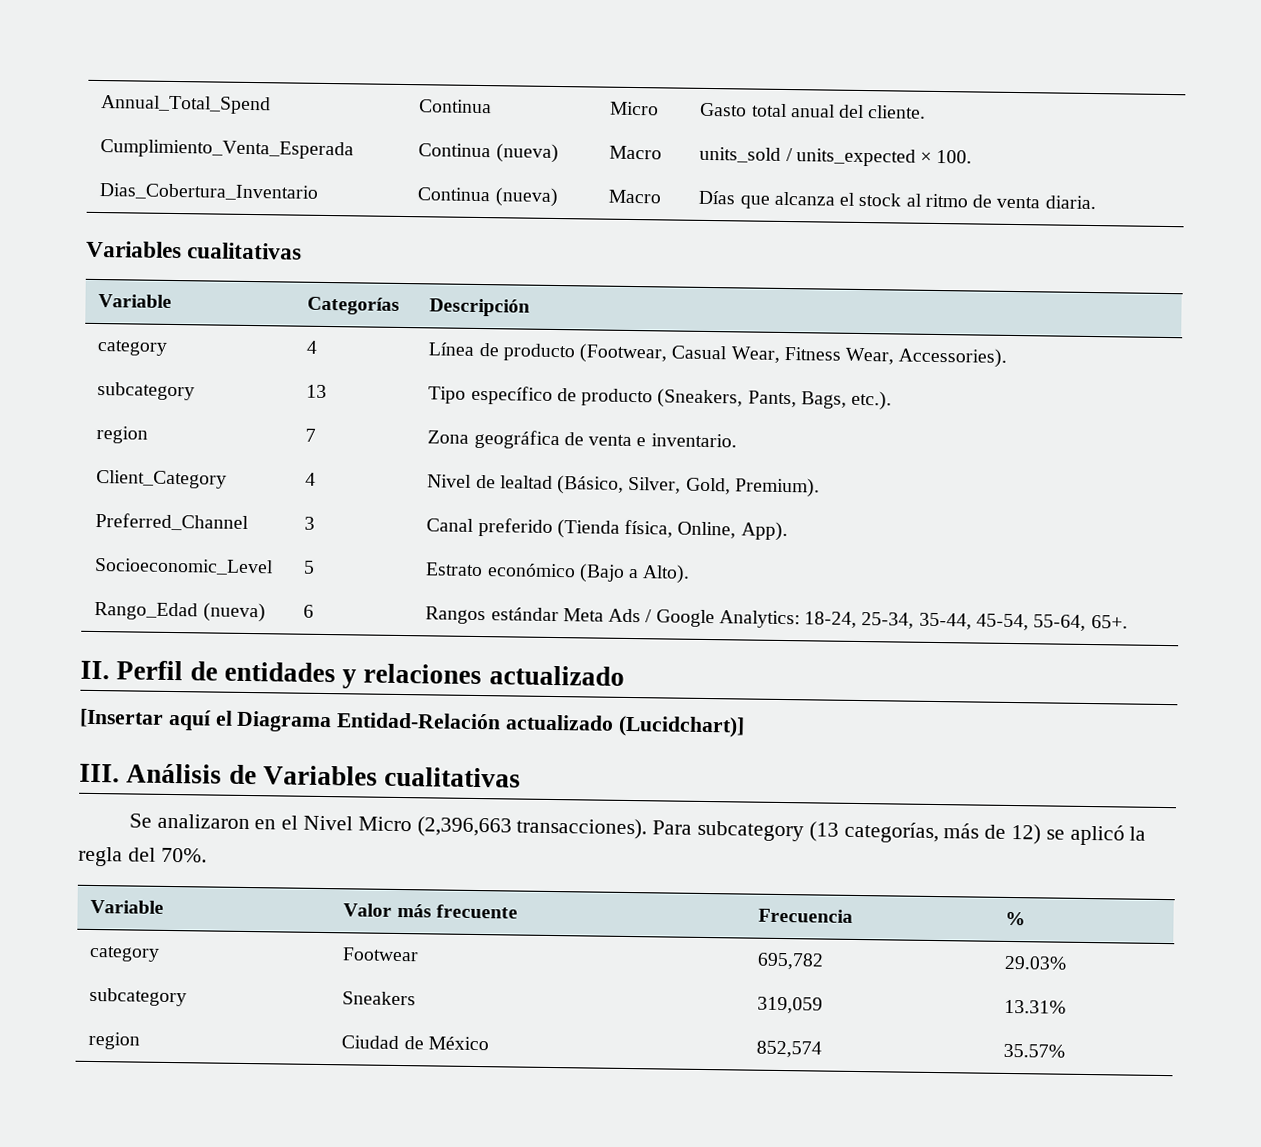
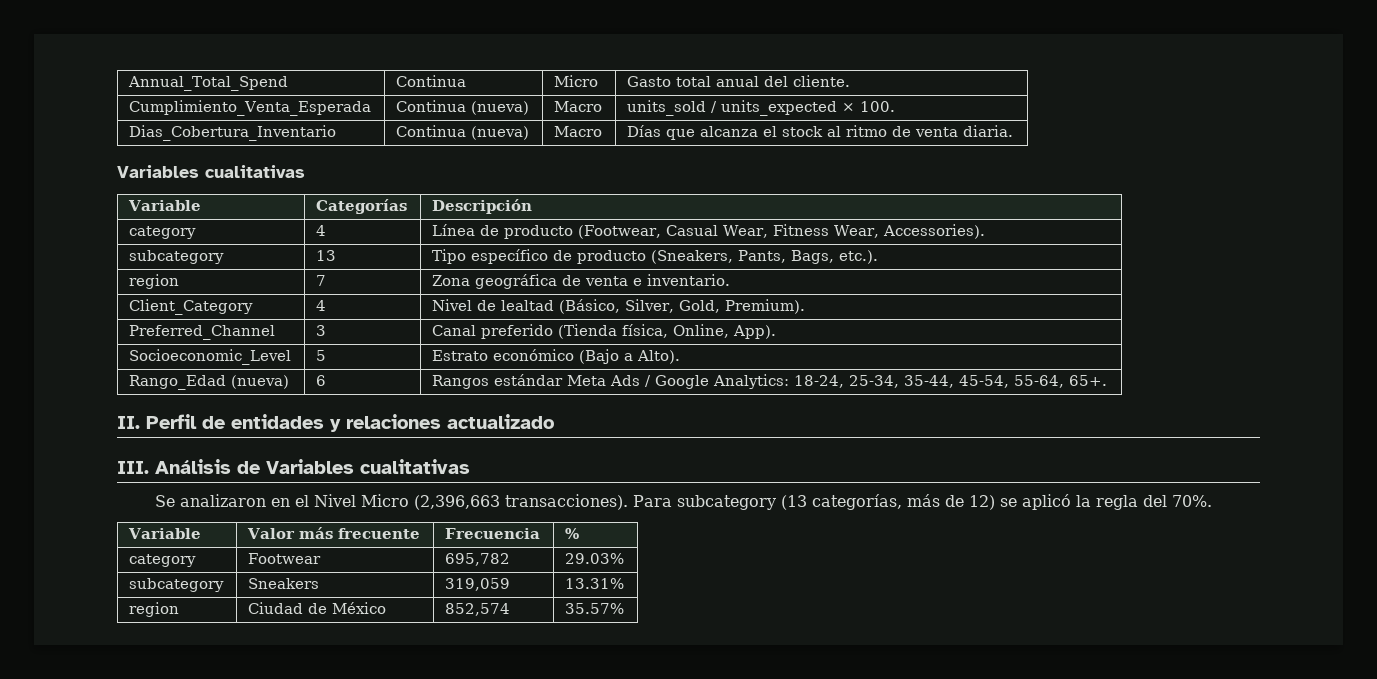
- [Insertar aquí el Diagrama Entidad-Relación actualizado (Lucidchart)]

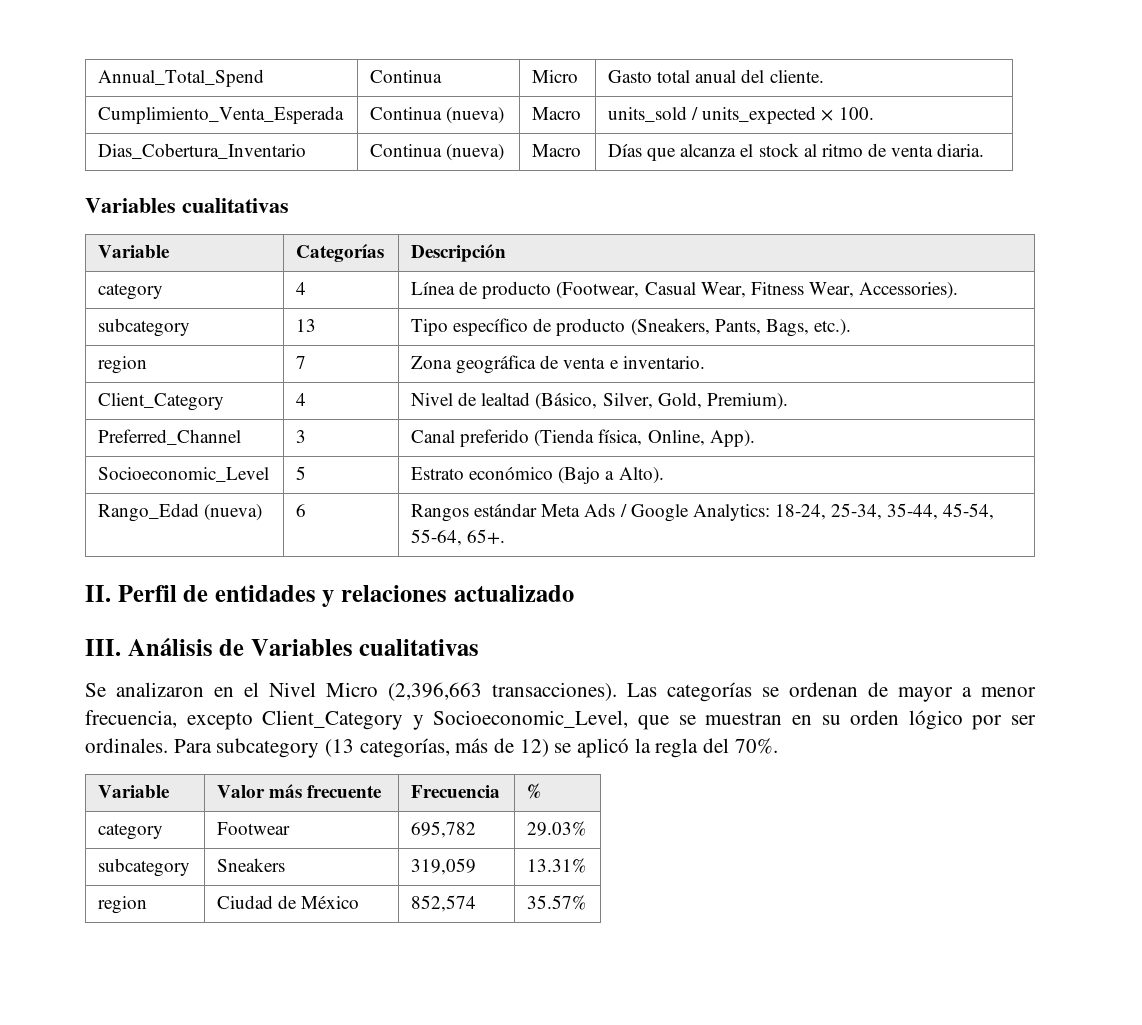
+ Las categorías se ordenan de mayor a menor frecuencia, excepto Client_Category y Socioeconomic_Level, que se muestran en su orden lógico por ser ordinales.

